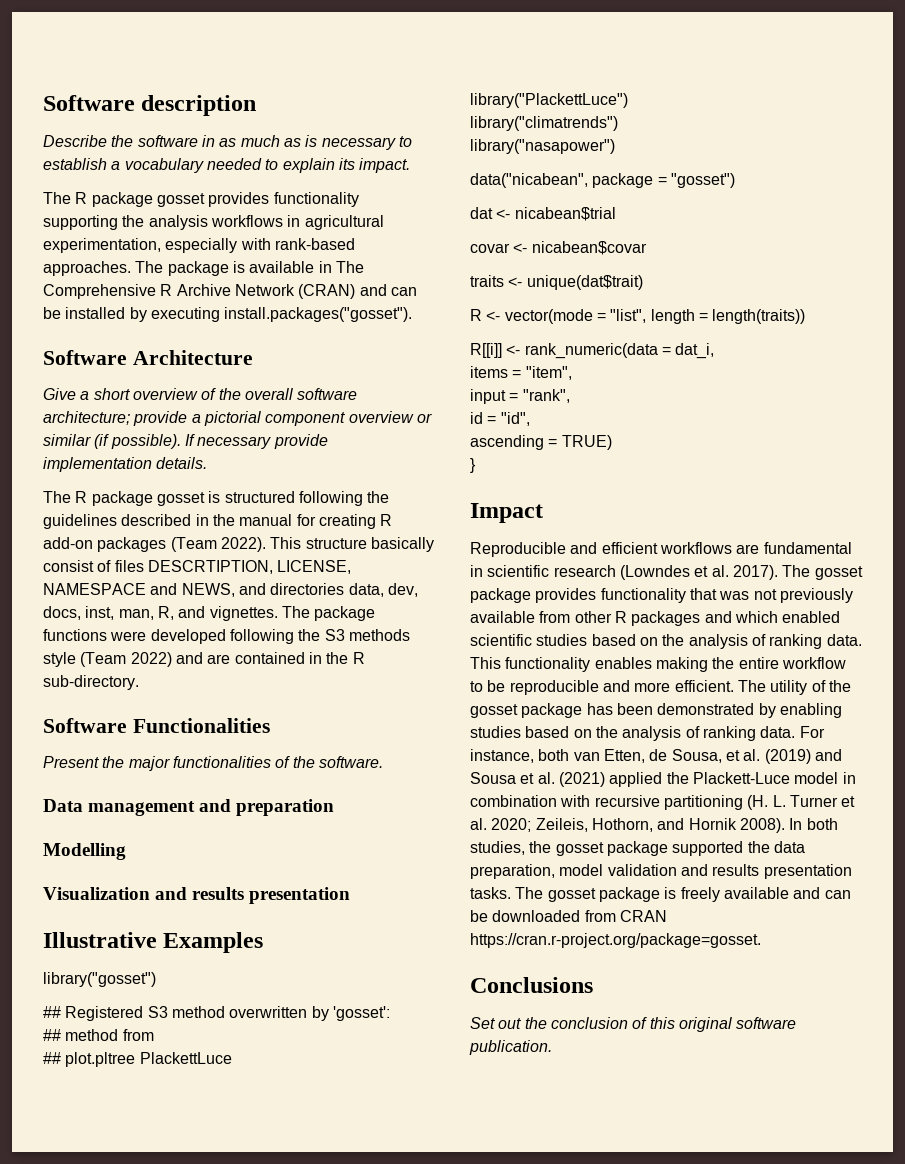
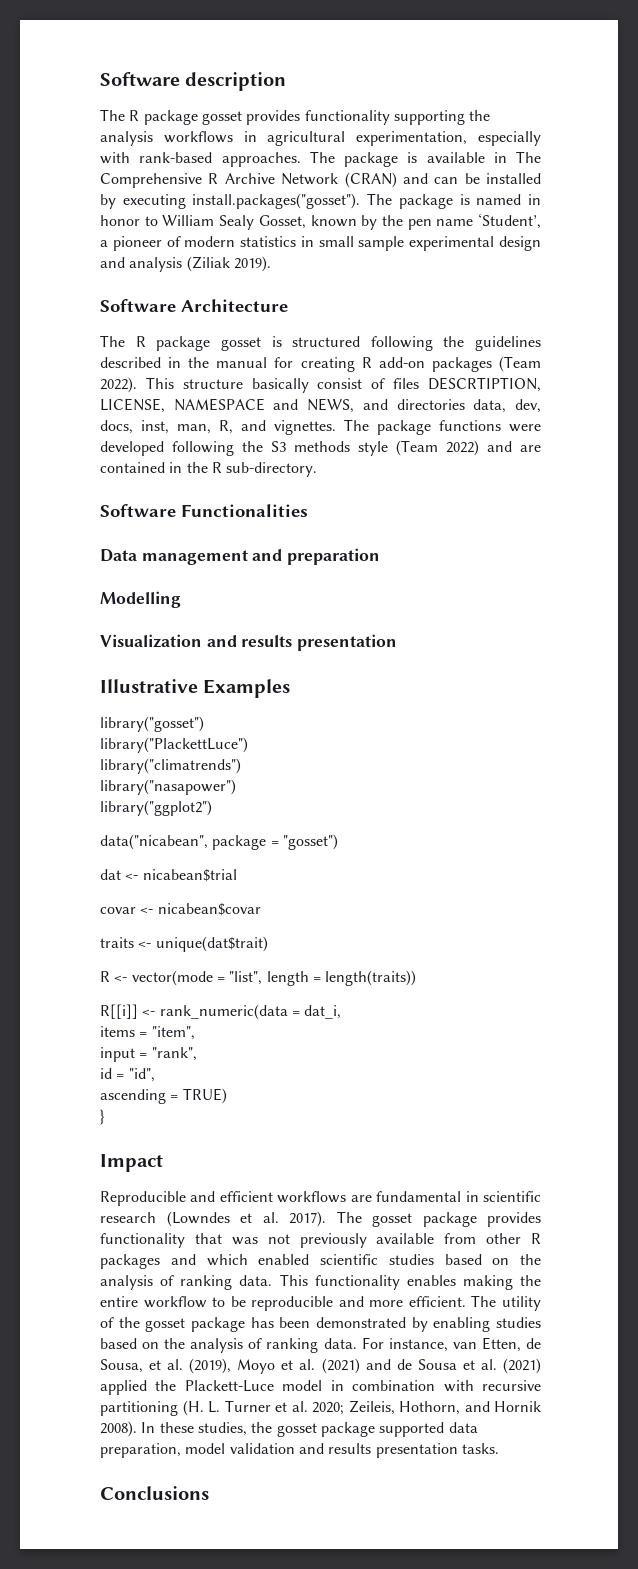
- Describe the software in as much as is necessary to establish a vocabulary needed to explain its impact.
- The package is available in The Comprehensive R Archive Network (CRAN) and can be installed by executing install.packages("gosset").
+ The package is available in The Comprehensive R Archive Network (CRAN) and can be installed by executing install.packages("gosset"). The package is named in honor to William Sealy Gosset, known by the pen name ‘Student’, a pioneer of modern statistics in small sample experimental design and analysis (Ziliak 2019).
  Software Architecture
- Give a short overview of the overall software architecture; provide a pictorial component overview or similar (if possible). If necessary provide implementation details.
- Present the major functionalities of the software.
- ## Registered S3 method overwritten by 'gosset':
- ## method from
- ## plot.pltree PlackettLuce
+ library("ggplot2")
- For instance, both van Etten, de Sousa, et al. (2019) and Sousa et al. (2021) applied the Plackett-Luce model in combination with recursive partitioning (H. L. Turner et al. 2020; Zeileis, Hothorn, and Hornik 2008).
+ For instance, van Etten, de Sousa, et al. (2019), Moyo et al. (2021) and de Sousa et al. (2021) applied the Plackett-Luce model in combination with recursive partitioning (H. L. Turner et al. 2020; Zeileis, Hothorn, and Hornik 2008).
- In both studies, the gosset package supported the data preparation, model validation and results presentation tasks. The gosset package is freely available and can be downloaded from CRAN https://cran.r-project.org/package=gosset.
+ In these studies, the gosset package supported data preparation, model validation and results presentation tasks.
  Conclusions
- Set out the conclusion of this original software publication.

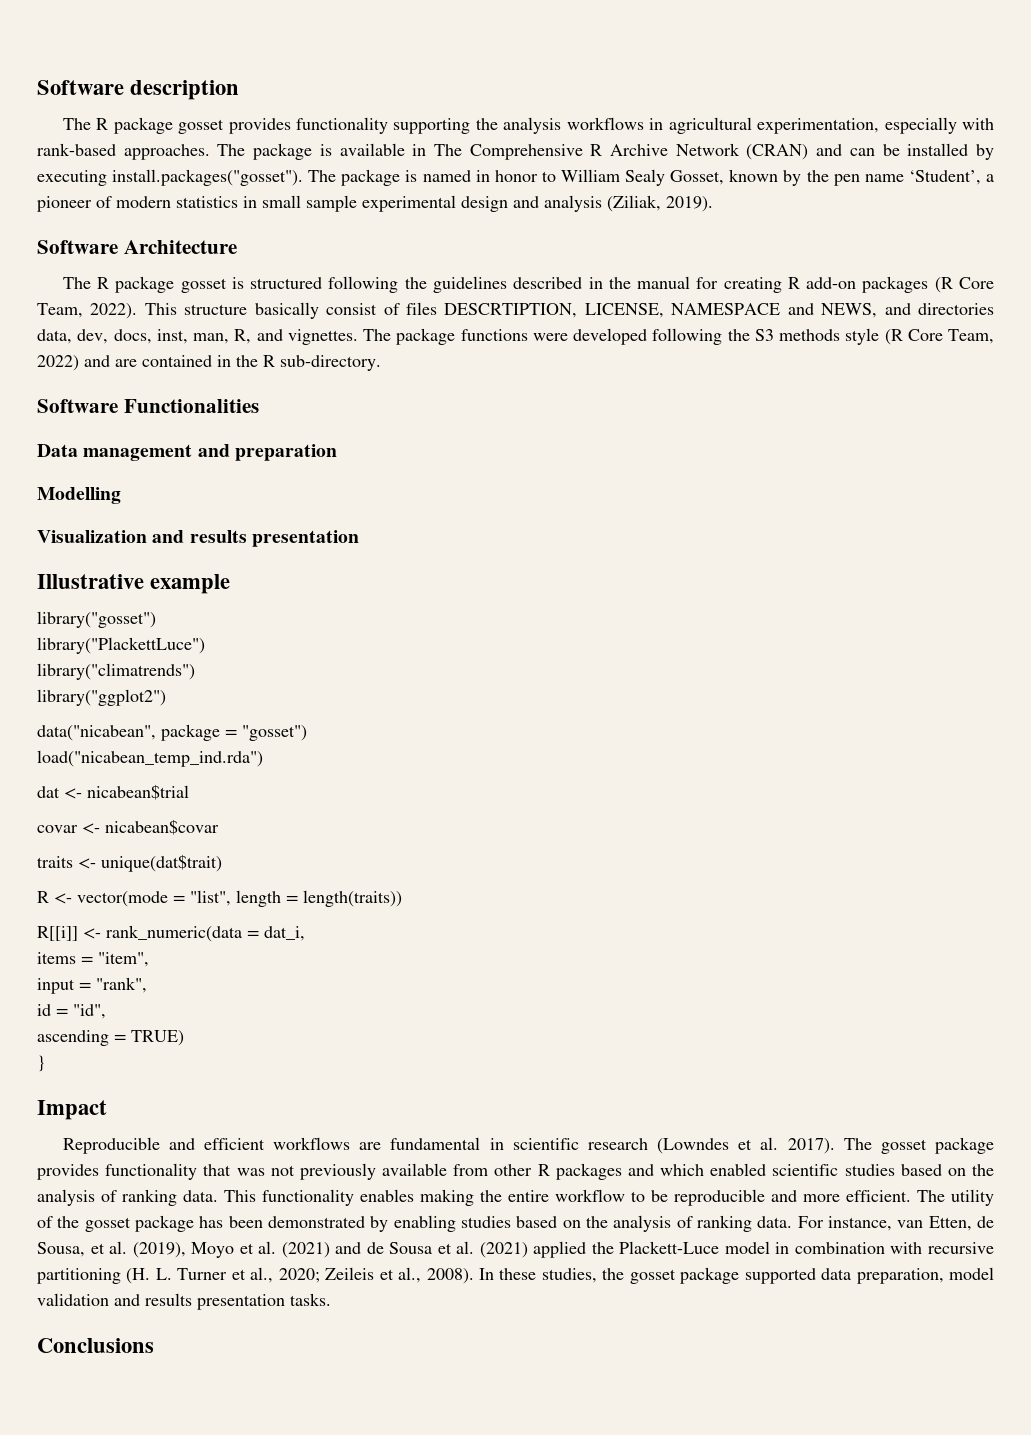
- The package is available in The Comprehensive R Archive Network (CRAN) and can be installed by executing install.packages("gosset"). The package is named in honor to William Sealy Gosset, known by the pen name ‘Student’, a pioneer of modern statistics in small sample experimental design and analysis (Ziliak 2019).
+ The package is available in The Comprehensive R Archive Network (CRAN) and can be installed by executing install.packages("gosset"). The package is named in honor to William Sealy Gosset, known by the pen name ‘Student’, a pioneer of modern statistics in small sample experimental design and analysis (Ziliak, 2019).
- The R package gosset is structured following the guidelines described in the manual for creating R add-on packages (Team 2022).
+ The R package gosset is structured following the guidelines described in the manual for creating R add-on packages (R Core Team, 2022).
- The package functions were developed following the S3 methods style (Team 2022) and are contained in the R sub-directory.
+ The package functions were developed following the S3 methods style (R Core Team, 2022) and are contained in the R sub-directory.
- Illustrative Examples
+ Illustrative example
- library("nasapower")
+ load("nicabean_temp_ind.rda")
- For instance, van Etten, de Sousa, et al. (2019), Moyo et al. (2021) and de Sousa et al. (2021) applied the Plackett-Luce model in combination with recursive partitioning (H. L. Turner et al. 2020; Zeileis, Hothorn, and Hornik 2008).
+ For instance, van Etten, de Sousa, et al. (2019), Moyo et al. (2021) and de Sousa et al. (2021) applied the Plackett-Luce model in combination with recursive partitioning (H. L. Turner et al., 2020; Zeileis et al., 2008).

